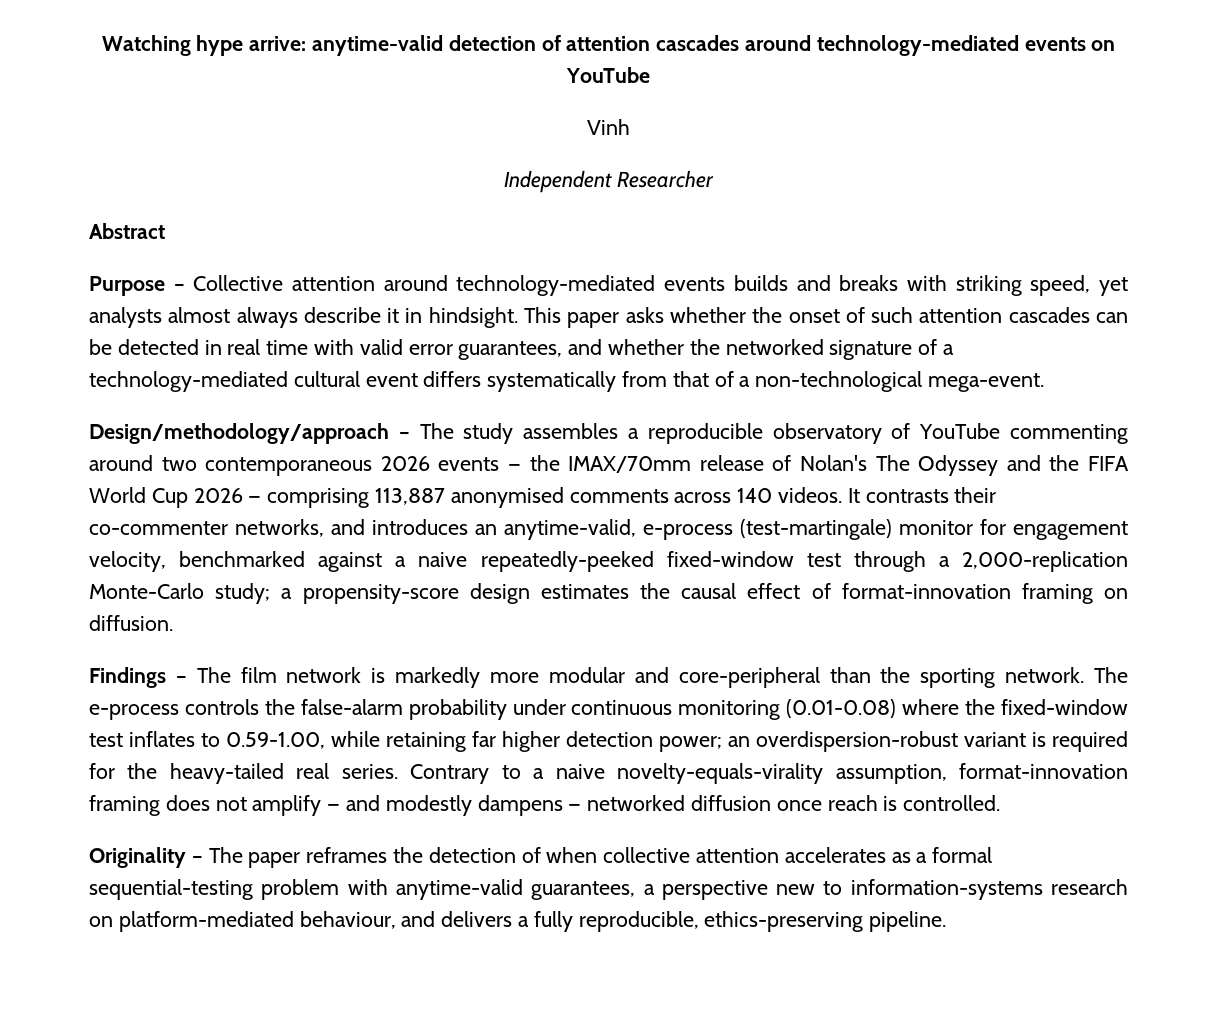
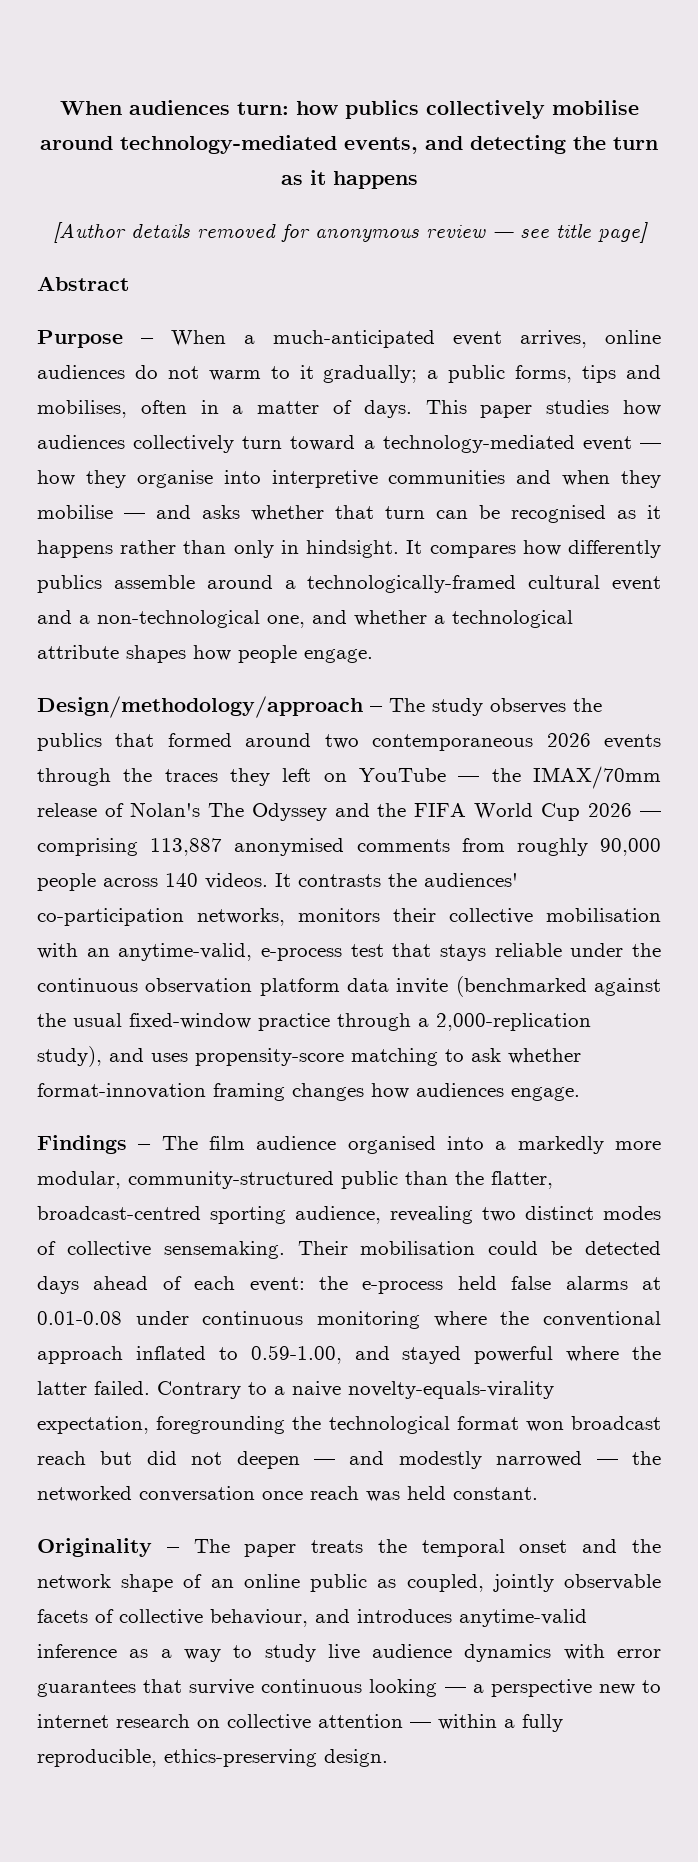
- Watching hype arrive: anytime-valid detection of attention cascades around technology-mediated events on YouTube
- Vinh
- Independent Researcher
+ When audiences turn: how publics collectively mobilise around technology-mediated events, and detecting the turn as it happens
+ [Author details removed for anonymous review — see title page]
  Abstract
- Purpose – Collective attention around technology-mediated events builds and breaks with striking speed, yet analysts almost always describe it in hindsight. This paper asks whether the onset of such attention cascades can be detected in real time with valid error guarantees, and whether the networked signature of a technology-mediated cultural event differs systematically from that of a non-technological mega-event.
- Design/methodology/approach – The study assembles a reproducible observatory of YouTube commenting around two contemporaneous 2026 events — the IMAX/70mm release of Nolan's The Odyssey and the FIFA World Cup 2026 — comprising 113,887 anonymised comments across 140 videos.
+ Purpose – When a much-anticipated event arrives, online audiences do not warm to it gradually; a public forms, tips and mobilises, often in a matter of days. This paper studies how audiences collectively turn toward a technology-mediated event — how they organise into interpretive communities and when they mobilise — and asks whether that turn can be recognised as it happens rather than only in hindsight. It compares how differently publics assemble around a technologically-framed cultural event and a non-technological one, and whether a technological attribute shapes how people engage.
+ Design/methodology/approach – The study observes the publics that formed around two contemporaneous 2026 events through the traces they left on YouTube — the IMAX/70mm release of Nolan's The Odyssey and the FIFA World Cup 2026 — comprising 113,887 anonymised comments from roughly 90,000 people across 140 videos.
- It contrasts their co-commenter networks, and introduces an anytime-valid, e-process (test-martingale) monitor for engagement velocity, benchmarked against a naive repeatedly-peeked fixed-window test through a 2,000-replication Monte-Carlo study; a propensity-score design estimates the causal effect of format-innovation framing on diffusion.
- Findings – The film network is markedly more modular and core-peripheral than the sporting network. The e-process controls the false-alarm probability under continuous monitoring (0.01-0.08) where the fixed-window test inflates to 0.59-1.00, while retaining far higher detection power; an overdispersion-robust variant is required for the heavy-tailed real series.
+ It contrasts the audiences' co-participation networks, monitors their collective mobilisation with an anytime-valid, e-process test that stays reliable under the continuous observation platform data invite (benchmarked against the usual fixed-window practice through a 2,000-replication study), and uses propensity-score matching to ask whether format-innovation framing changes how audiences engage.
+ Findings – The film audience organised into a markedly more modular, community-structured public than the flatter, broadcast-centred sporting audience, revealing two distinct modes of collective sensemaking. Their mobilisation could be detected days ahead of each event: the e-process held false alarms at 0.01-0.08 under continuous monitoring where the conventional approach inflated to 0.59-1.00, and stayed powerful where the latter failed.
- Contrary to a naive novelty-equals-virality assumption, format-innovation framing does not amplify — and modestly dampens — networked diffusion once reach is controlled.
- Originality – The paper reframes the detection of when collective attention accelerates as a formal sequential-testing problem with anytime-valid guarantees, a perspective new to information-systems research on platform-mediated behaviour, and delivers a fully reproducible, ethics-preserving pipeline.
+ Contrary to a naive novelty-equals-virality expectation, foregrounding the technological format won broadcast reach but did not deepen — and modestly narrowed — the networked conversation once reach was held constant.
+ Originality – The paper treats the temporal onset and the network shape of an online public as coupled, jointly observable facets of collective behaviour, and introduces anytime-valid inference as a way to study live audience dynamics with error guarantees that survive continuous looking — a perspective new to internet research on collective attention — within a fully reproducible, ethics-preserving design.

